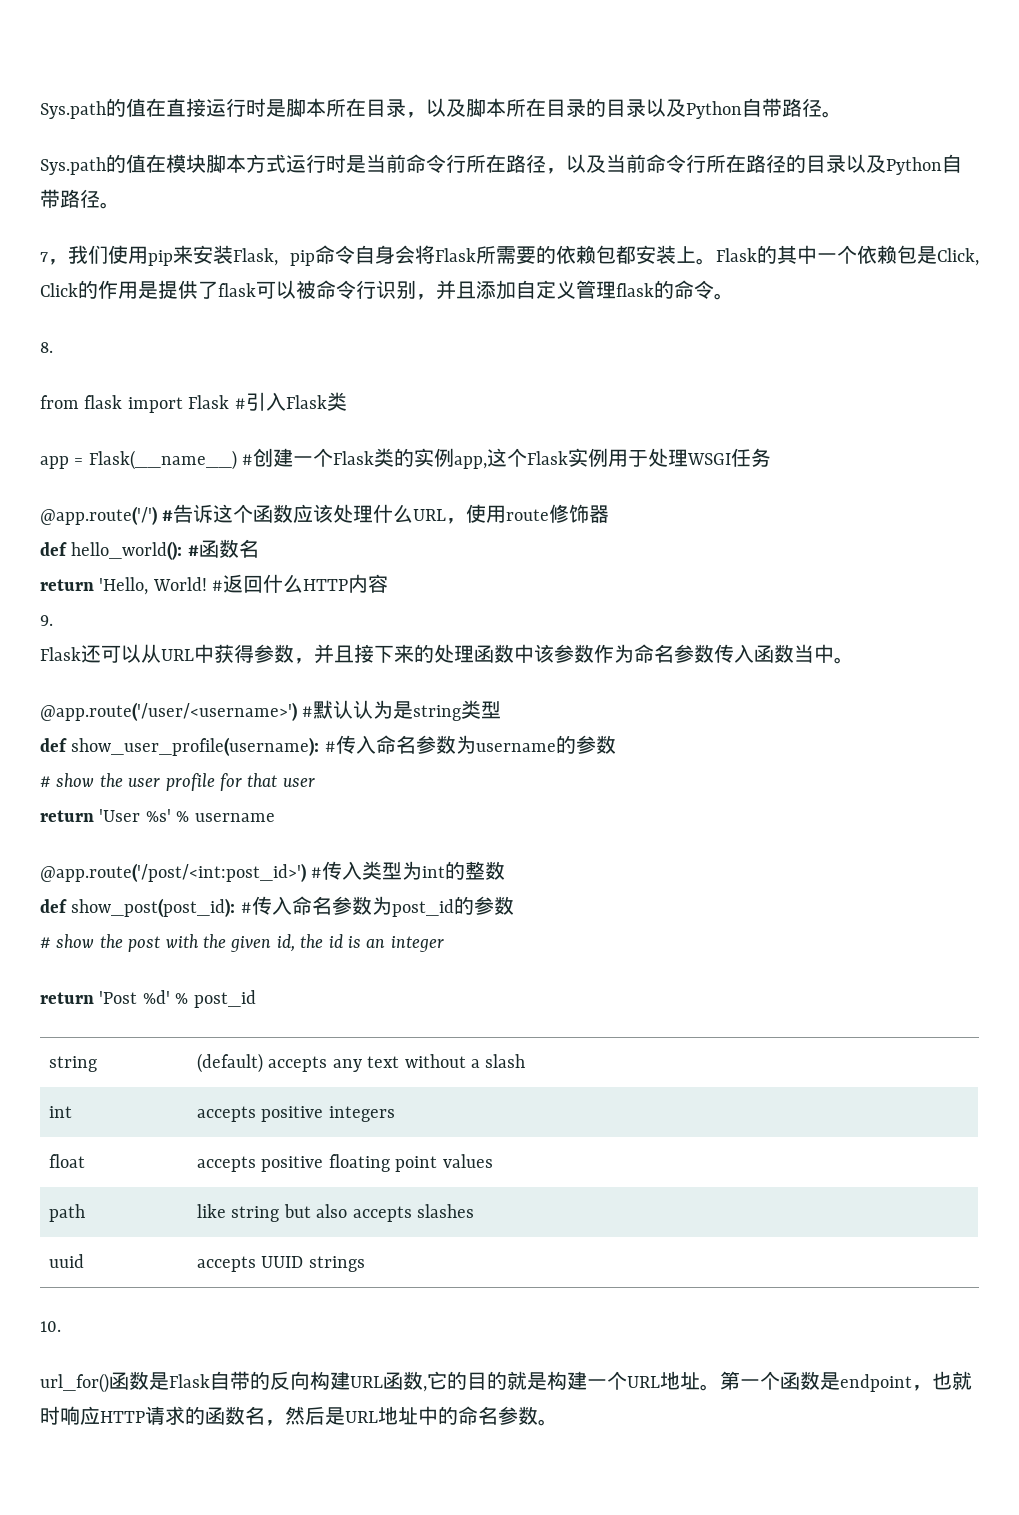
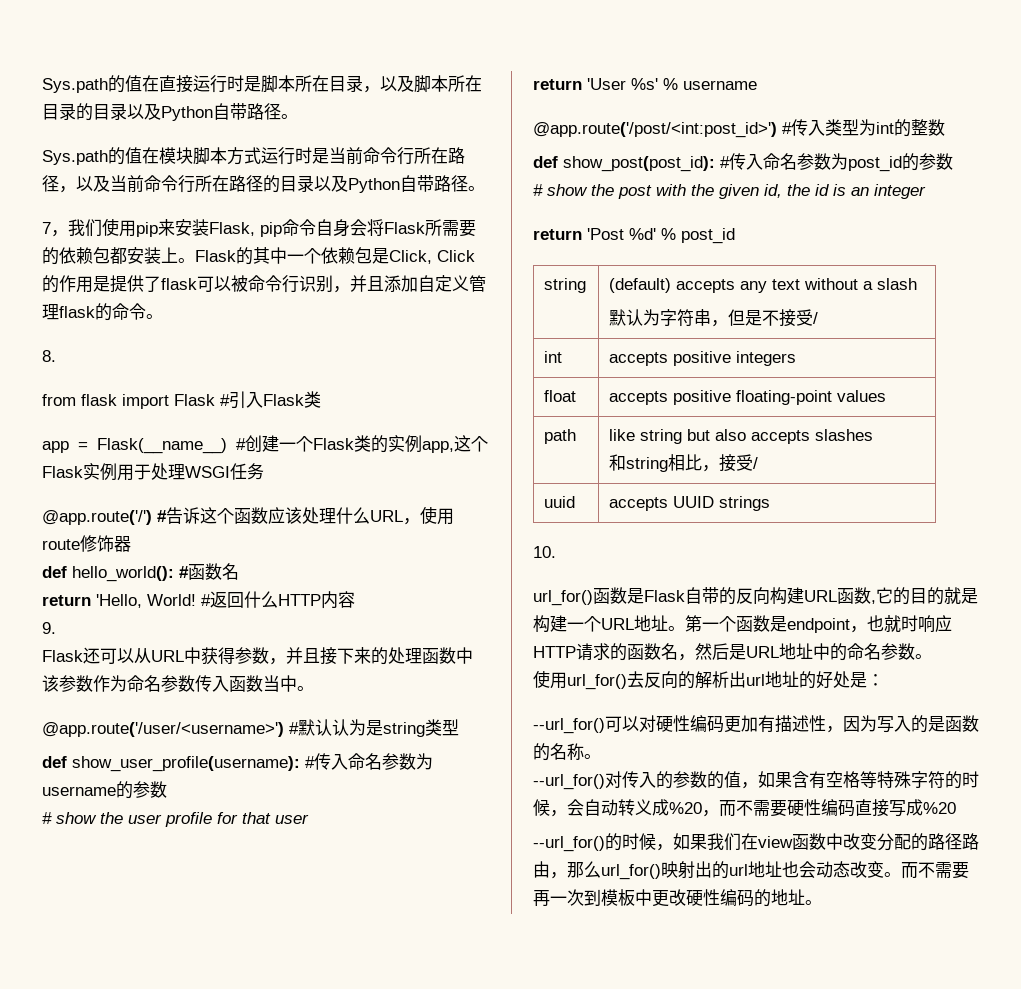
  string | (default) accepts any text without a slash
+ 默认为字符串，但是不接受/
- float | accepts positive floating point values
+ float | accepts positive floating-point values
  path | like string but also accepts slashes
+ 和string相比，接受/
+ 使用url_for()去反向的解析出url地址的好处是：
+ --url_for()可以对硬性编码更加有描述性，因为写入的是函数的名称。
+ --url_for()对传入的参数的值，如果含有空格等特殊字符的时候，会自动转义成%20，而不需要硬性编码直接写成%20
+ --url_for()的时候，如果我们在view函数中改变分配的路径路由，那么url_for()映射出的url地址也会动态改变。而不需要再一次到模板中更改硬性编码的地址。

